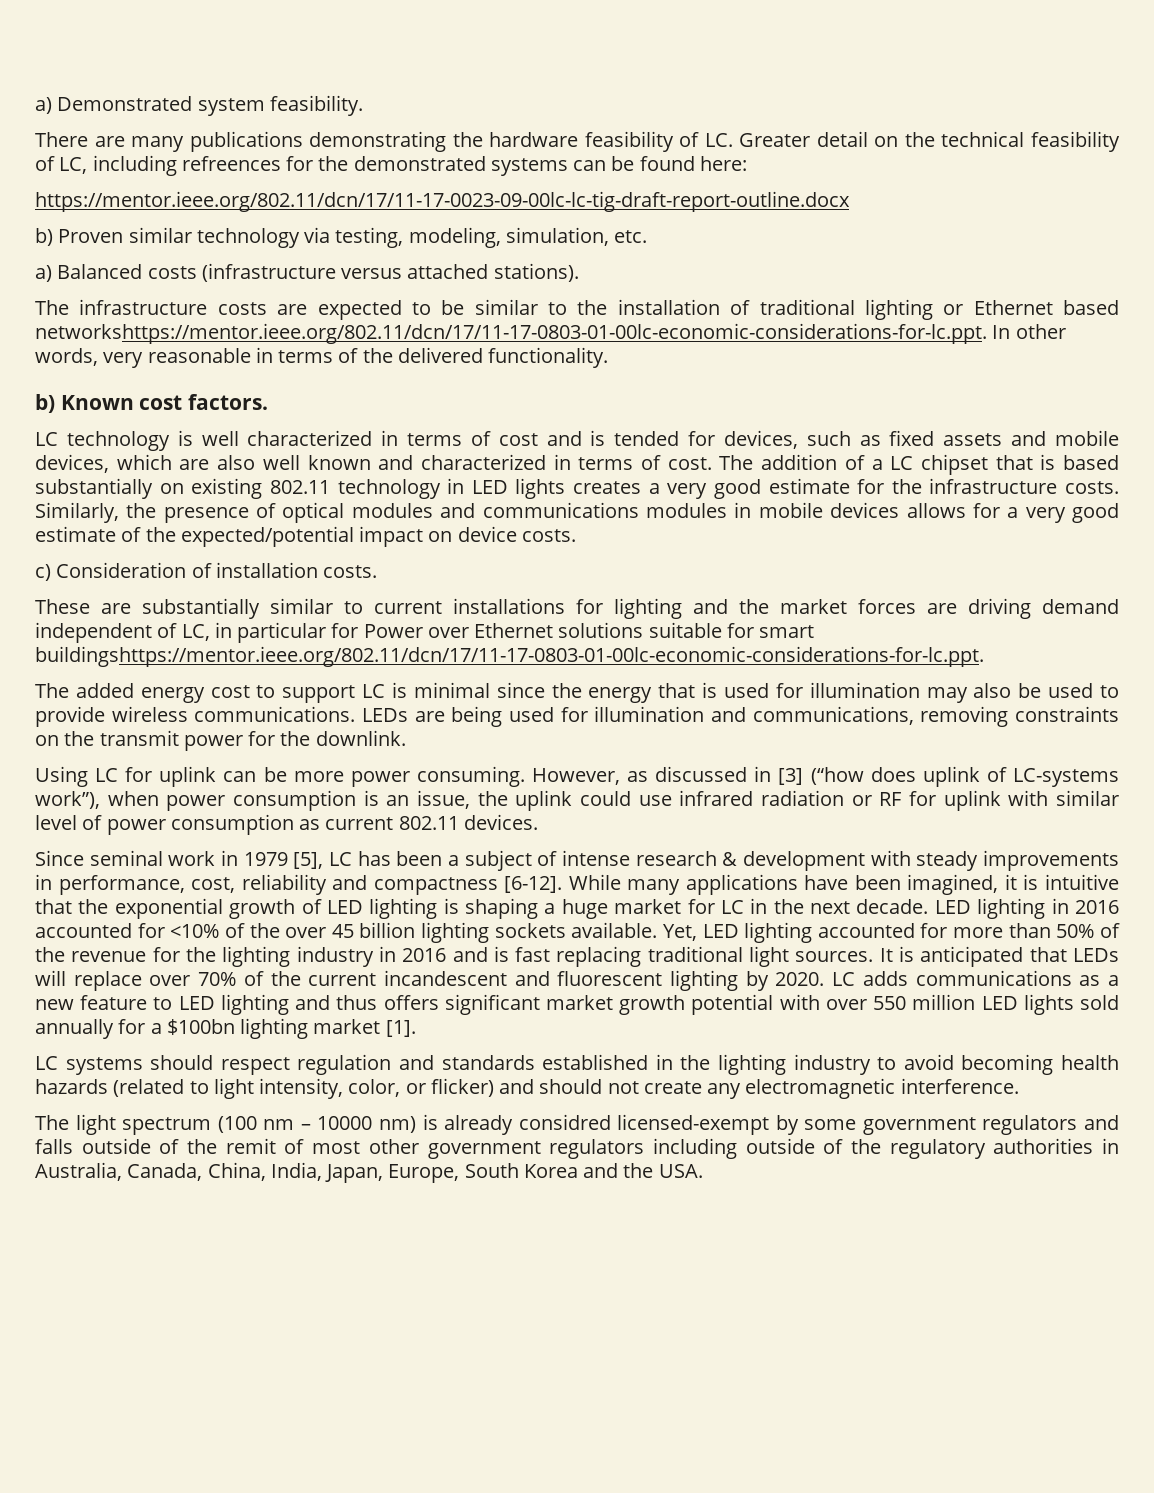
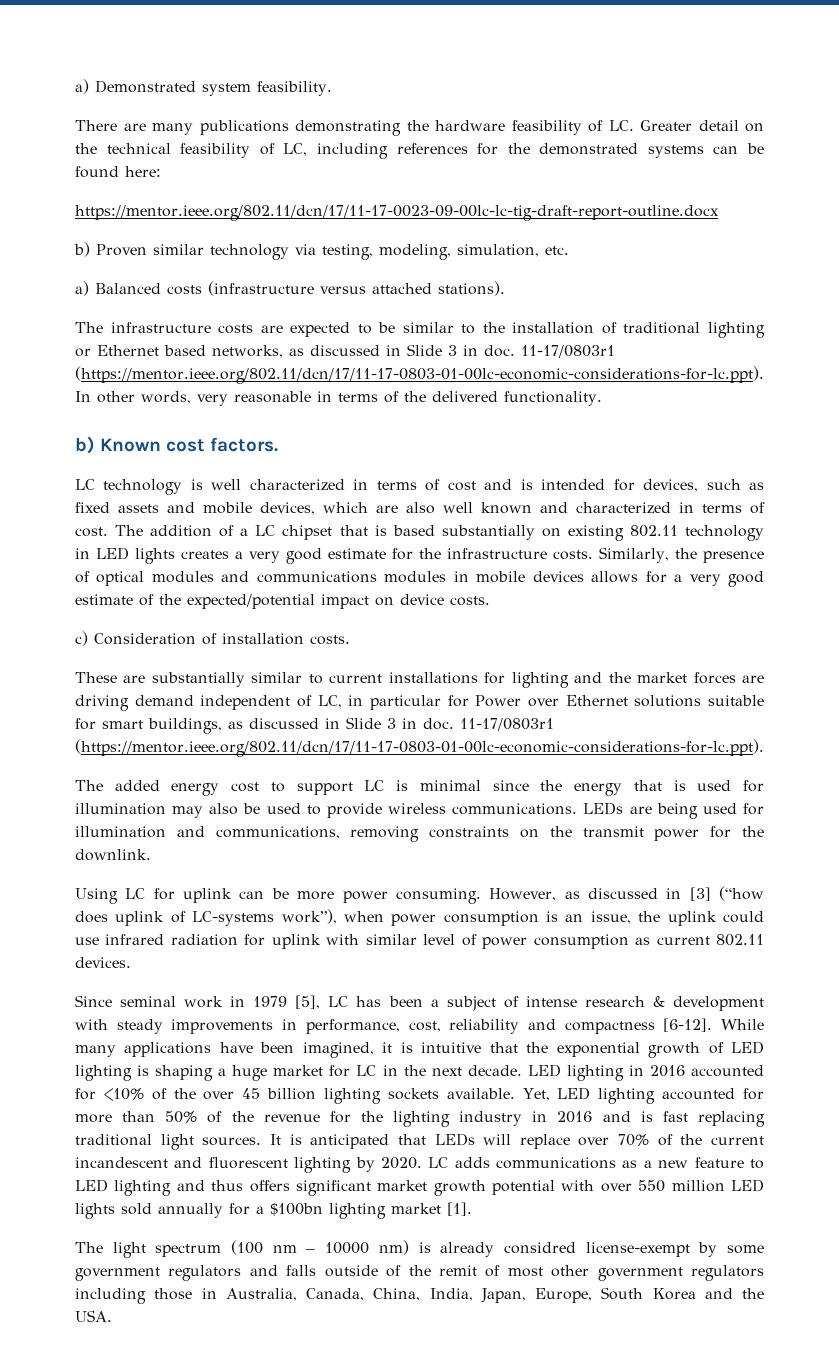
- There are many publications demonstrating the hardware feasibility of LC. Greater detail on the technical feasibility of LC, including refreences for the demonstrated systems can be found here:
+ There are many publications demonstrating the hardware feasibility of LC. Greater detail on the technical feasibility of LC, including references for the demonstrated systems can be found here:
- The infrastructure costs are expected to be similar to the installation of traditional lighting or Ethernet based networkshttps://mentor.ieee.org/802.11/dcn/17/11-17-0803-01-00lc-economic-considerations-for-lc.ppt. In other words, very reasonable in terms of the delivered functionality.
+ The infrastructure costs are expected to be similar to the installation of traditional lighting or Ethernet based networks, as discussed in Slide 3 in doc. 11-17/0803r1 (https://mentor.ieee.org/802.11/dcn/17/11-17-0803-01-00lc-economic-considerations-for-lc.ppt). In other words, very reasonable in terms of the delivered functionality.
- LC technology is well characterized in terms of cost and is tended for devices, such as fixed assets and mobile devices, which are also well known and characterized in terms of cost.
+ LC technology is well characterized in terms of cost and is intended for devices, such as fixed assets and mobile devices, which are also well known and characterized in terms of cost.
- These are substantially similar to current installations for lighting and the market forces are driving demand independent of LC, in particular for Power over Ethernet solutions suitable for smart buildingshttps://mentor.ieee.org/802.11/dcn/17/11-17-0803-01-00lc-economic-considerations-for-lc.ppt.
+ These are substantially similar to current installations for lighting and the market forces are driving demand independent of LC, in particular for Power over Ethernet solutions suitable for smart buildings, as discussed in Slide 3 in doc. 11-17/0803r1 (https://mentor.ieee.org/802.11/dcn/17/11-17-0803-01-00lc-economic-considerations-for-lc.ppt).
- However, as discussed in [3] (“how does uplink of LC-systems work”), when power consumption is an issue, the uplink could use infrared radiation or RF for uplink with similar level of power consumption as current 802.11 devices.
+ However, as discussed in [3] (“how does uplink of LC-systems work”), when power consumption is an issue, the uplink could use infrared radiation for uplink with similar level of power consumption as current 802.11 devices.
- LC systems should respect regulation and standards established in the lighting industry to avoid becoming health hazards (related to light intensity, color, or flicker) and should not create any electromagnetic interference.
- The light spectrum (100 nm – 10000 nm) is already considred licensed-exempt by some government regulators and falls outside of the remit of most other government regulators including outside of the regulatory authorities in Australia, Canada, China, India, Japan, Europe, South Korea and the USA.
+ The light spectrum (100 nm – 10000 nm) is already considred license-exempt by some government regulators and falls outside of the remit of most other government regulators including those in Australia, Canada, China, India, Japan, Europe, South Korea and the USA.

